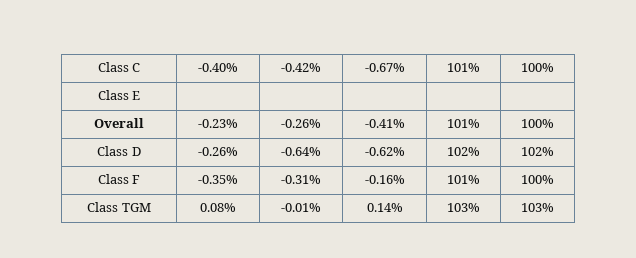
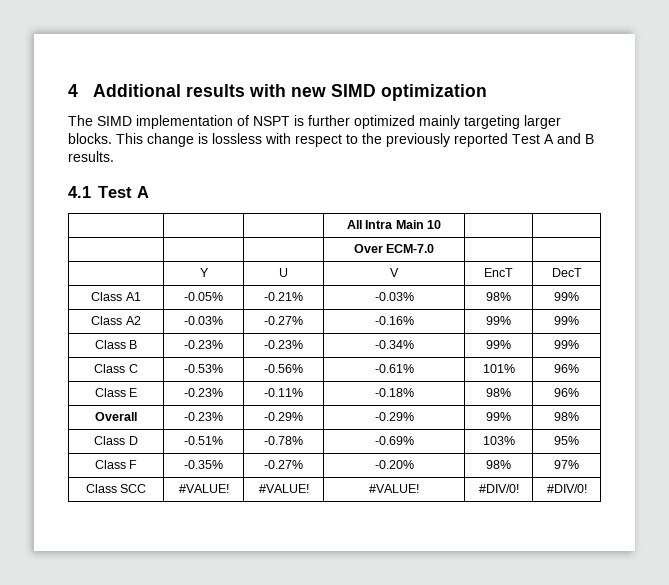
+ 4 Additional results with new SIMD optimization
+ The SIMD implementation of NSPT is further optimized mainly targeting larger blocks. This change is lossless with respect to the previously reported Test A and B results.
+ 4.1 Test A
+ | | | All Intra Main 10 | |
+ | | | Over ECM-7.0 | |
+ | Y | U | V | EncT | DecT
+ Class A1 | -0.05% | -0.21% | -0.03% | 98% | 99%
+ Class A2 | -0.03% | -0.27% | -0.16% | 99% | 99%
+ Class B | -0.23% | -0.23% | -0.34% | 99% | 99%
- Class C | -0.40% | -0.42% | -0.67% | 101% | 100%
+ Class C | -0.53% | -0.56% | -0.61% | 101% | 96%
- Class E | | | | |
- Overall | -0.23% | -0.26% | -0.41% | 101% | 100%
- Class D | -0.26% | -0.64% | -0.62% | 102% | 102%
- Class F | -0.35% | -0.31% | -0.16% | 101% | 100%
- Class TGM | 0.08% | -0.01% | 0.14% | 103% | 103%
+ Class E | -0.23% | -0.11% | -0.18% | 98% | 96%
+ Overall | -0.23% | -0.29% | -0.29% | 99% | 98%
+ Class D | -0.51% | -0.78% | -0.69% | 103% | 95%
+ Class F | -0.35% | -0.27% | -0.20% | 98% | 97%
+ Class SCC | #VALUE! | #VALUE! | #VALUE! | #DIV/0! | #DIV/0!

